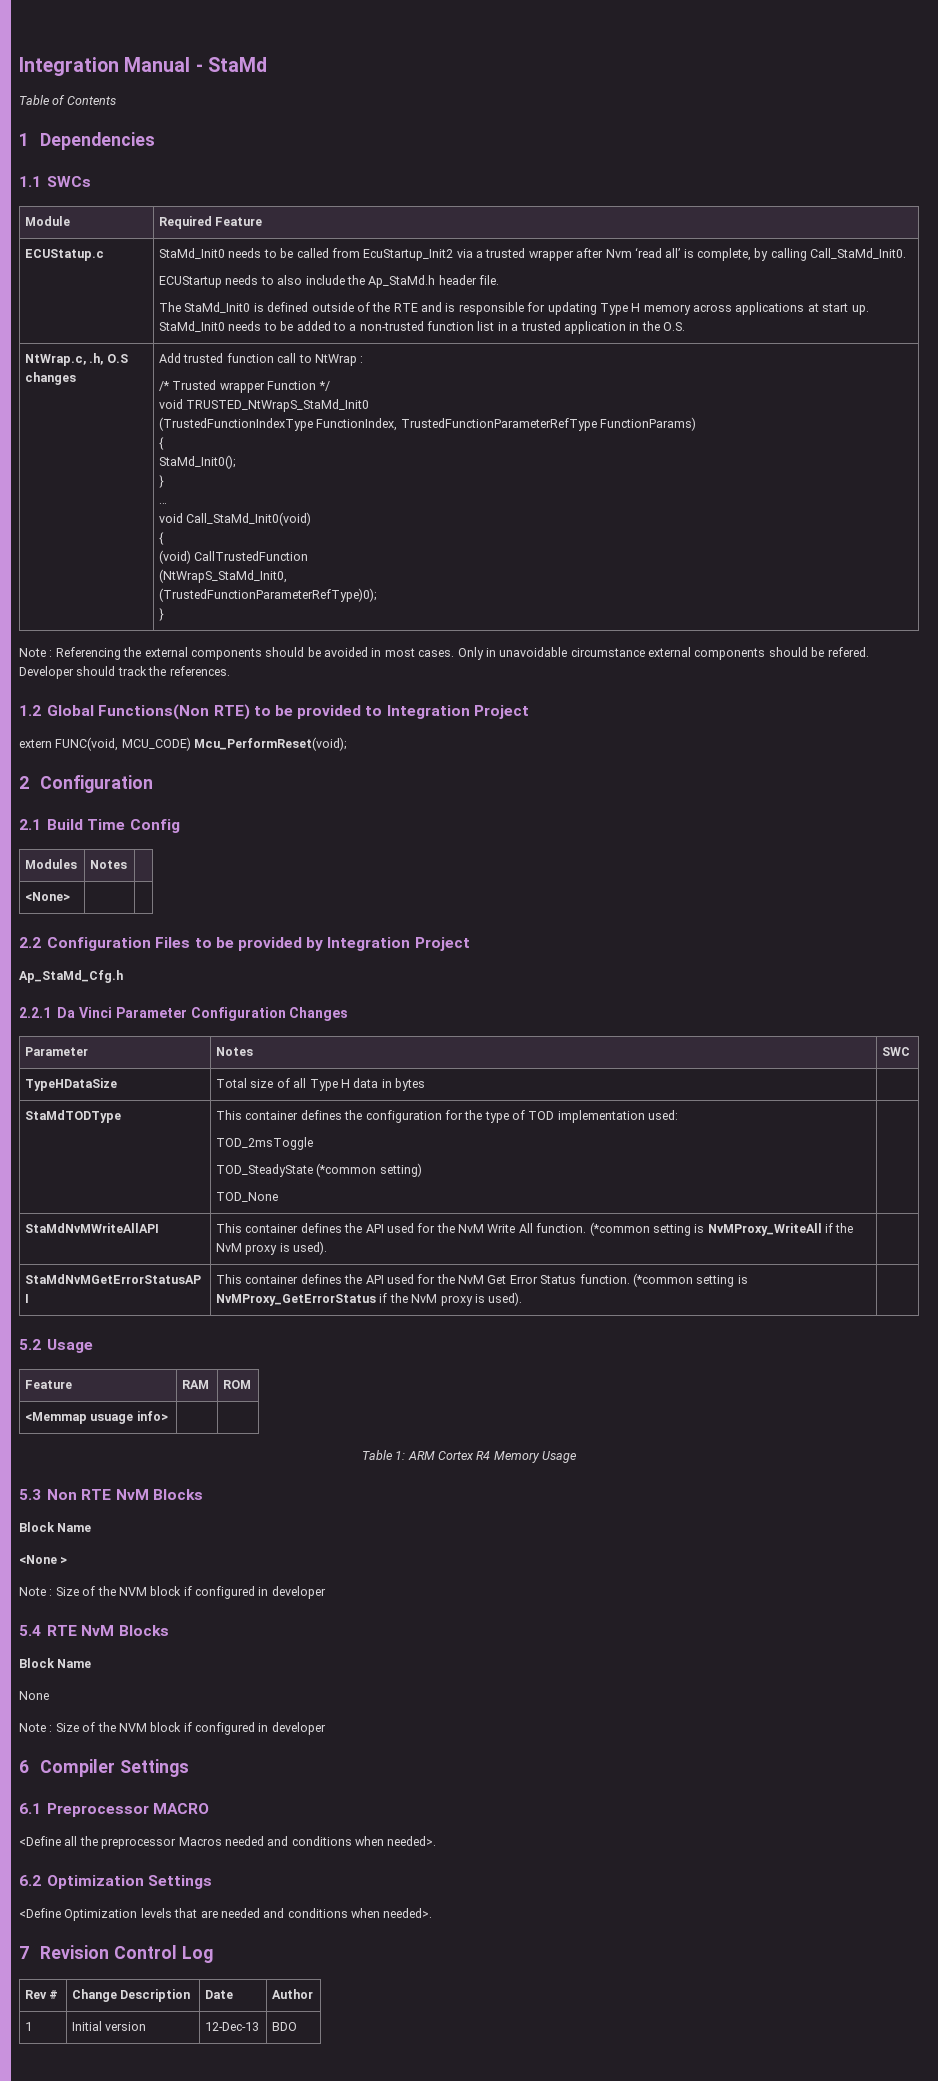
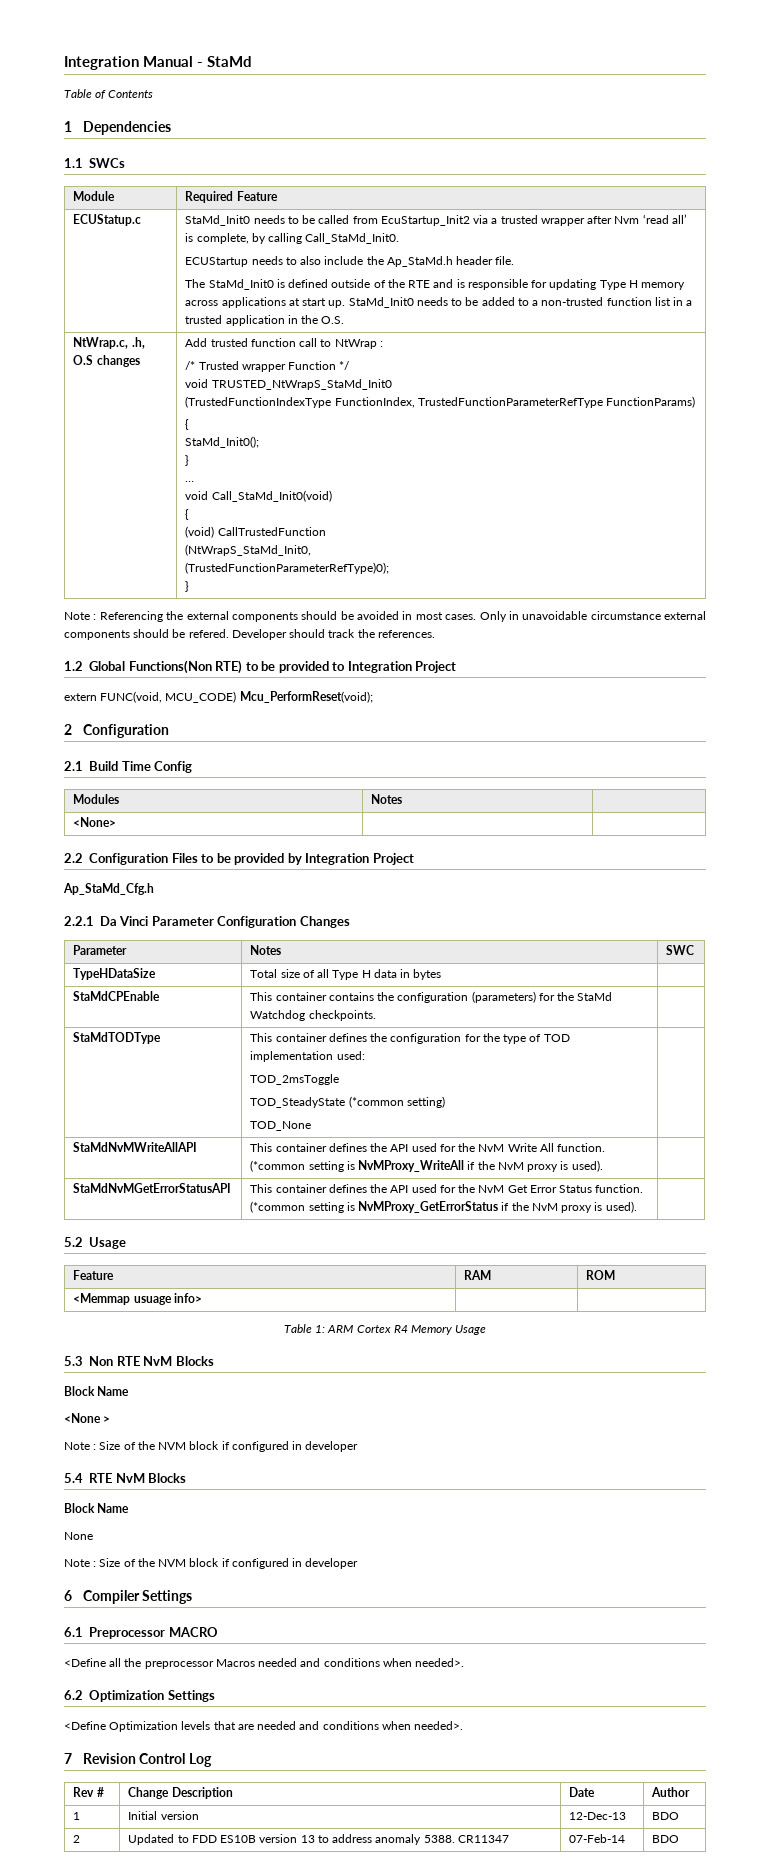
+ StaMdCPEnable | This container contains the configuration (parameters) for the StaMd Watchdog checkpoints. |
+ 2 | Updated to FDD ES10B version 13 to address anomaly 5388. CR11347 | 07-Feb-14 | BDO

